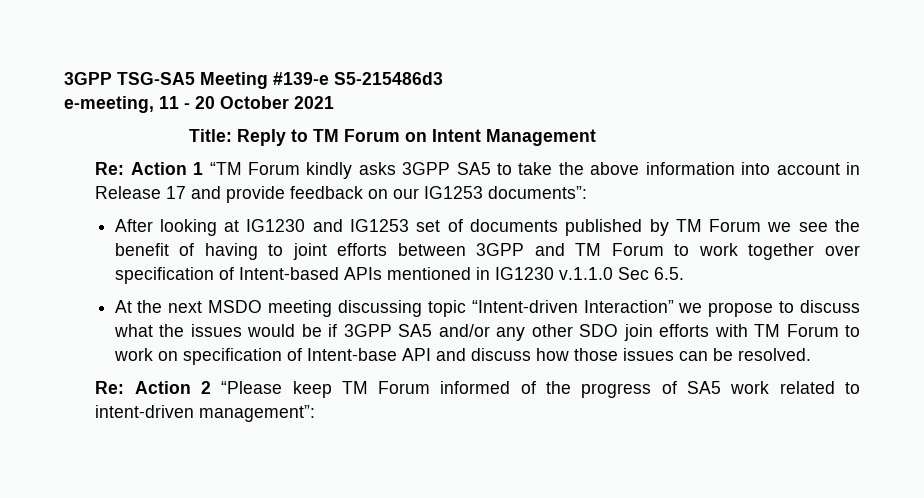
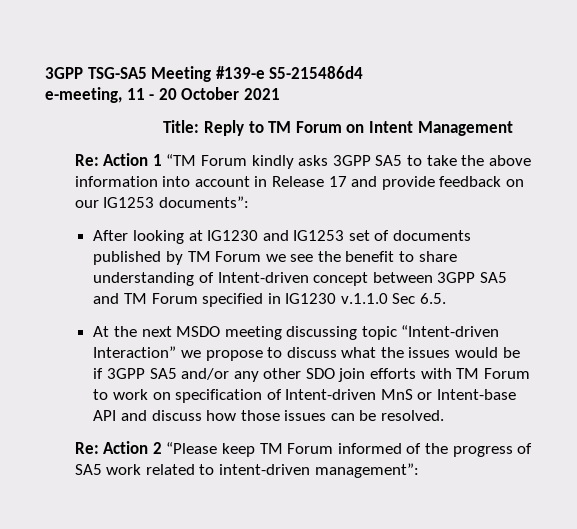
- 3GPP TSG-SA5 Meeting #139-e S5-215486d3
+ 3GPP TSG-SA5 Meeting #139-e S5-215486d4
- After looking at IG1230 and IG1253 set of documents published by TM Forum we see the benefit of having to joint efforts between 3GPP and TM Forum to work together over specification of Intent-based APIs mentioned in IG1230 v.1.1.0 Sec 6.5.
+ After looking at IG1230 and IG1253 set of documents published by TM Forum we see the benefit to share understanding of Intent-driven concept between 3GPP SA5 and TM Forum specified in IG1230 v.1.1.0 Sec 6.5.
- At the next MSDO meeting discussing topic “Intent-driven Interaction” we propose to discuss what the issues would be if 3GPP SA5 and/or any other SDO join efforts with TM Forum to work on specification of Intent-base API and discuss how those issues can be resolved.
+ At the next MSDO meeting discussing topic “Intent-driven Interaction” we propose to discuss what the issues would be if 3GPP SA5 and/or any other SDO join efforts with TM Forum to work on specification of Intent-driven MnS or Intent-base API and discuss how those issues can be resolved.

